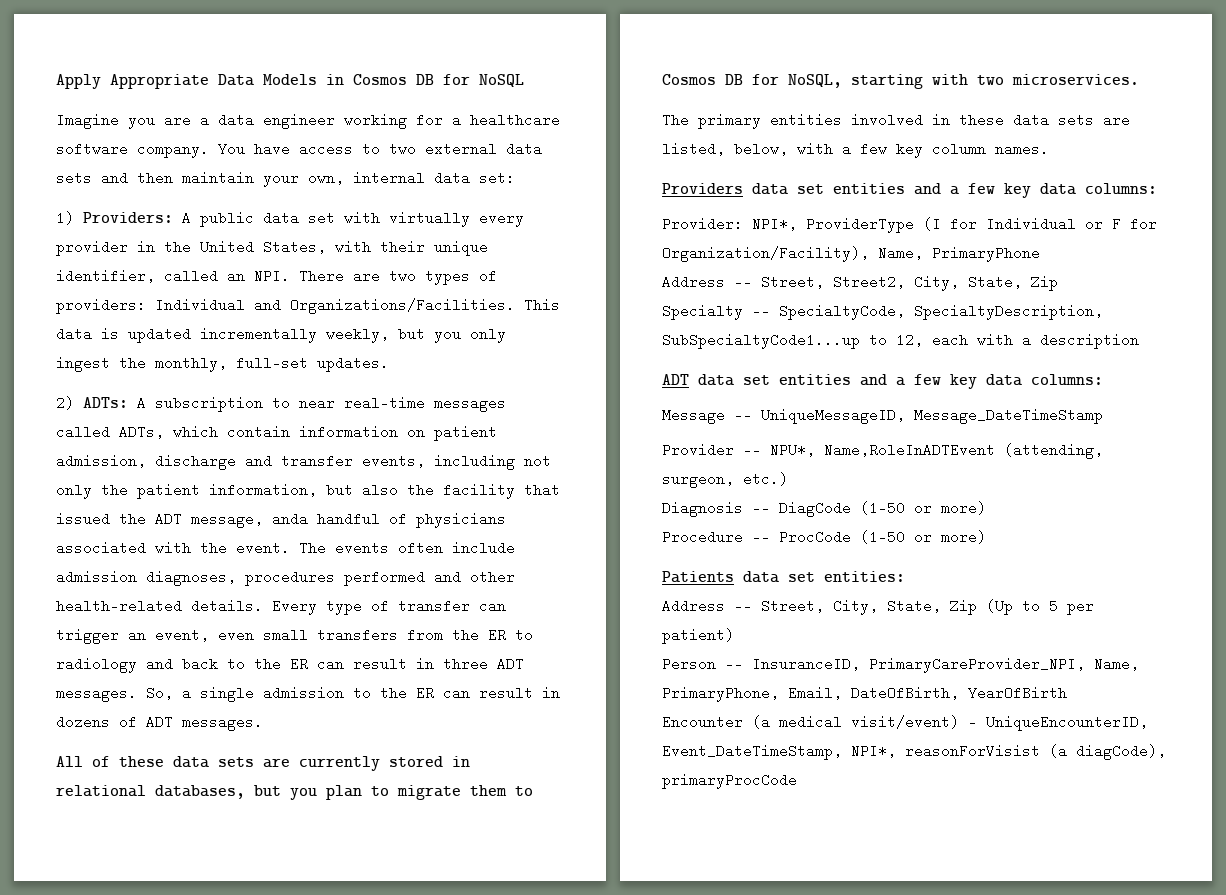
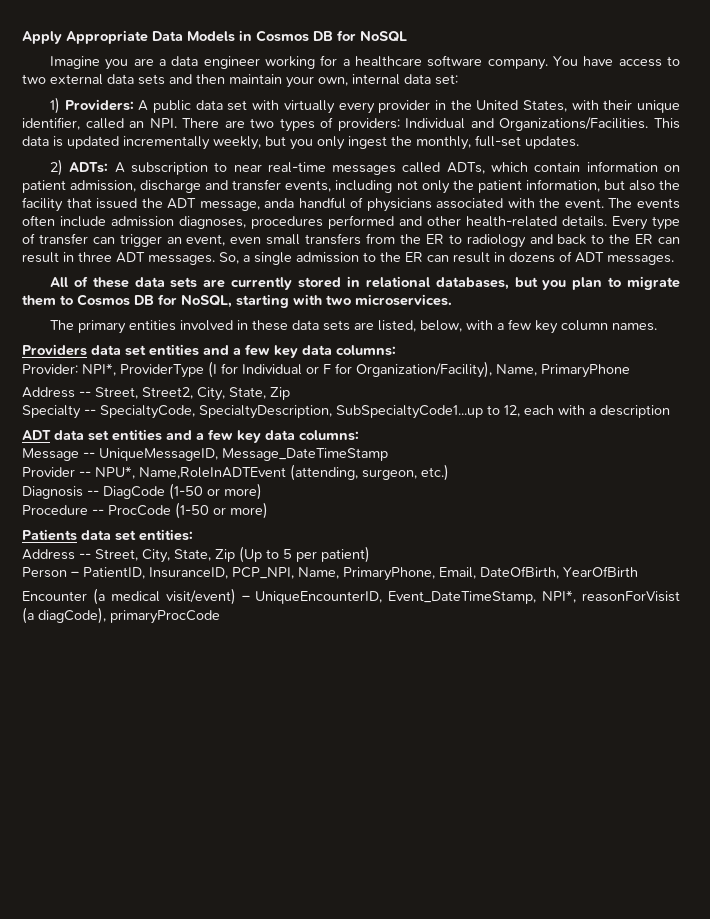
- Person -- InsuranceID, PrimaryCareProvider_NPI, Name, PrimaryPhone, Email, DateOfBirth, YearOfBirth
+ Person – PatientID, InsuranceID, PCP_NPI, Name, PrimaryPhone, Email, DateOfBirth, YearOfBirth

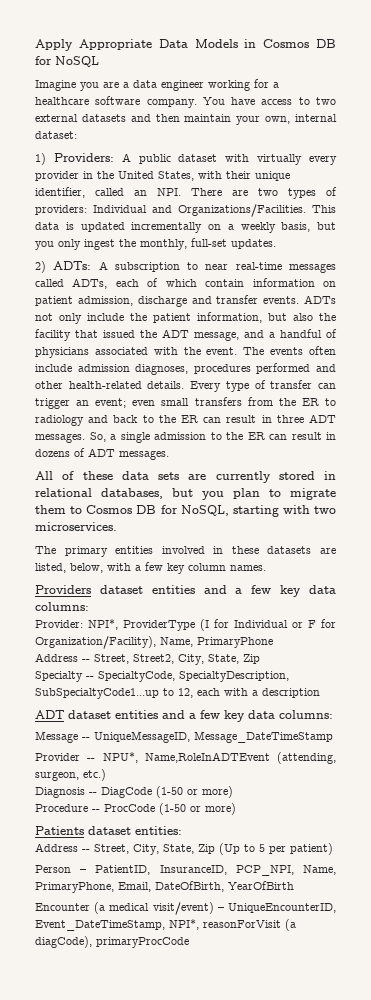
- You have access to two external data sets and then maintain your own, internal data set:
+ You have access to two external datasets and then maintain your own, internal dataset:
- 1) Providers: A public data set with virtually every provider in the United States, with their unique identifier, called an NPI. There are two types of providers: Individual and Organizations/Facilities.
+ 1) Providers: A public dataset with virtually every provider in the United States, with their unique identifier, called an NPI. There are two types of providers: Individual and Organizations/Facilities.
- This data is updated incrementally weekly, but you only ingest the monthly, full-set updates.
+ This data is updated incrementally on a weekly basis, but you only ingest the monthly, full-set updates.
- 2) ADTs: A subscription to near real-time messages called ADTs, which contain information on patient admission, discharge and transfer events, including not only the patient information, but also the facility that issued the ADT message, anda handful of physicians associated with the event.
+ 2) ADTs: A subscription to near real-time messages called ADTs, each of which contain information on patient admission, discharge and transfer events. ADTs not only include the patient information, but also the facility that issued the ADT message, and a handful of physicians associated with the event.
- Every type of transfer can trigger an event, even small transfers from the ER to radiology and back to the ER can result in three ADT messages.
+ Every type of transfer can trigger an event; even small transfers from the ER to radiology and back to the ER can result in three ADT messages.
- The primary entities involved in these data sets are listed, below, with a few key column names.
+ The primary entities involved in these datasets are listed, below, with a few key column names.
- Providers data set entities and a few key data columns:
+ Providers dataset entities and a few key data columns:
- ADT data set entities and a few key data columns:
+ ADT dataset entities and a few key data columns:
- Patients data set entities:
+ Patients dataset entities:
- Encounter (a medical visit/event) – UniqueEncounterID, Event_DateTimeStamp, NPI*, reasonForVisist (a diagCode), primaryProcCode
+ Encounter (a medical visit/event) – UniqueEncounterID, Event_DateTimeStamp, NPI*, reasonForVisit (a diagCode), primaryProcCode

